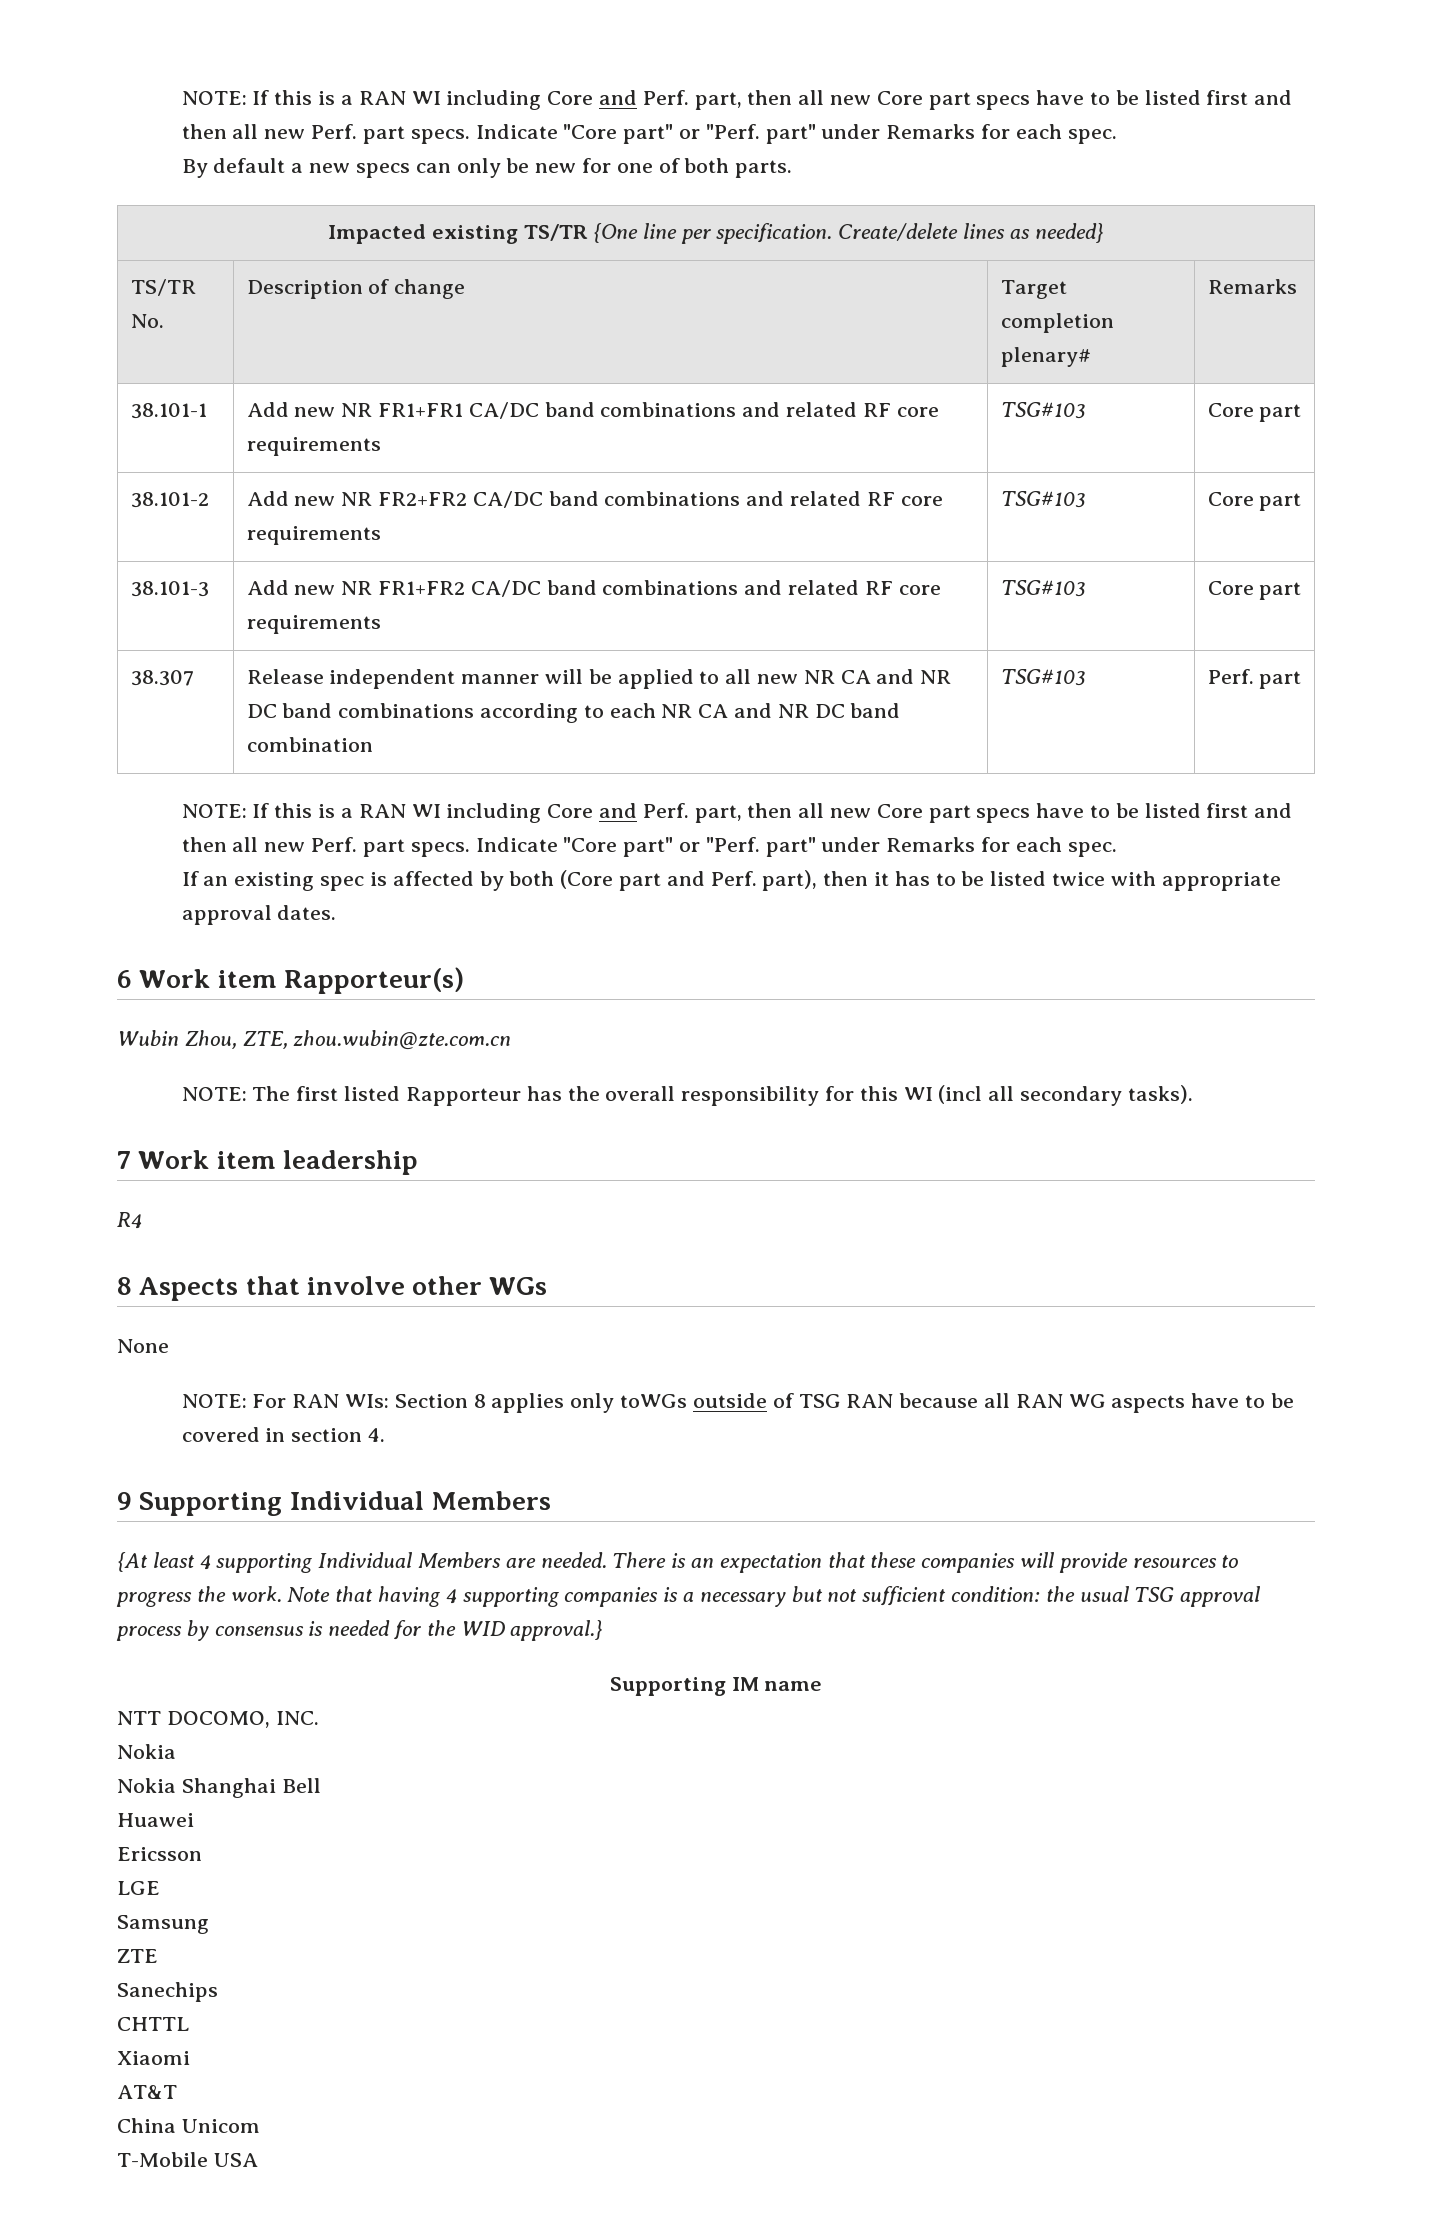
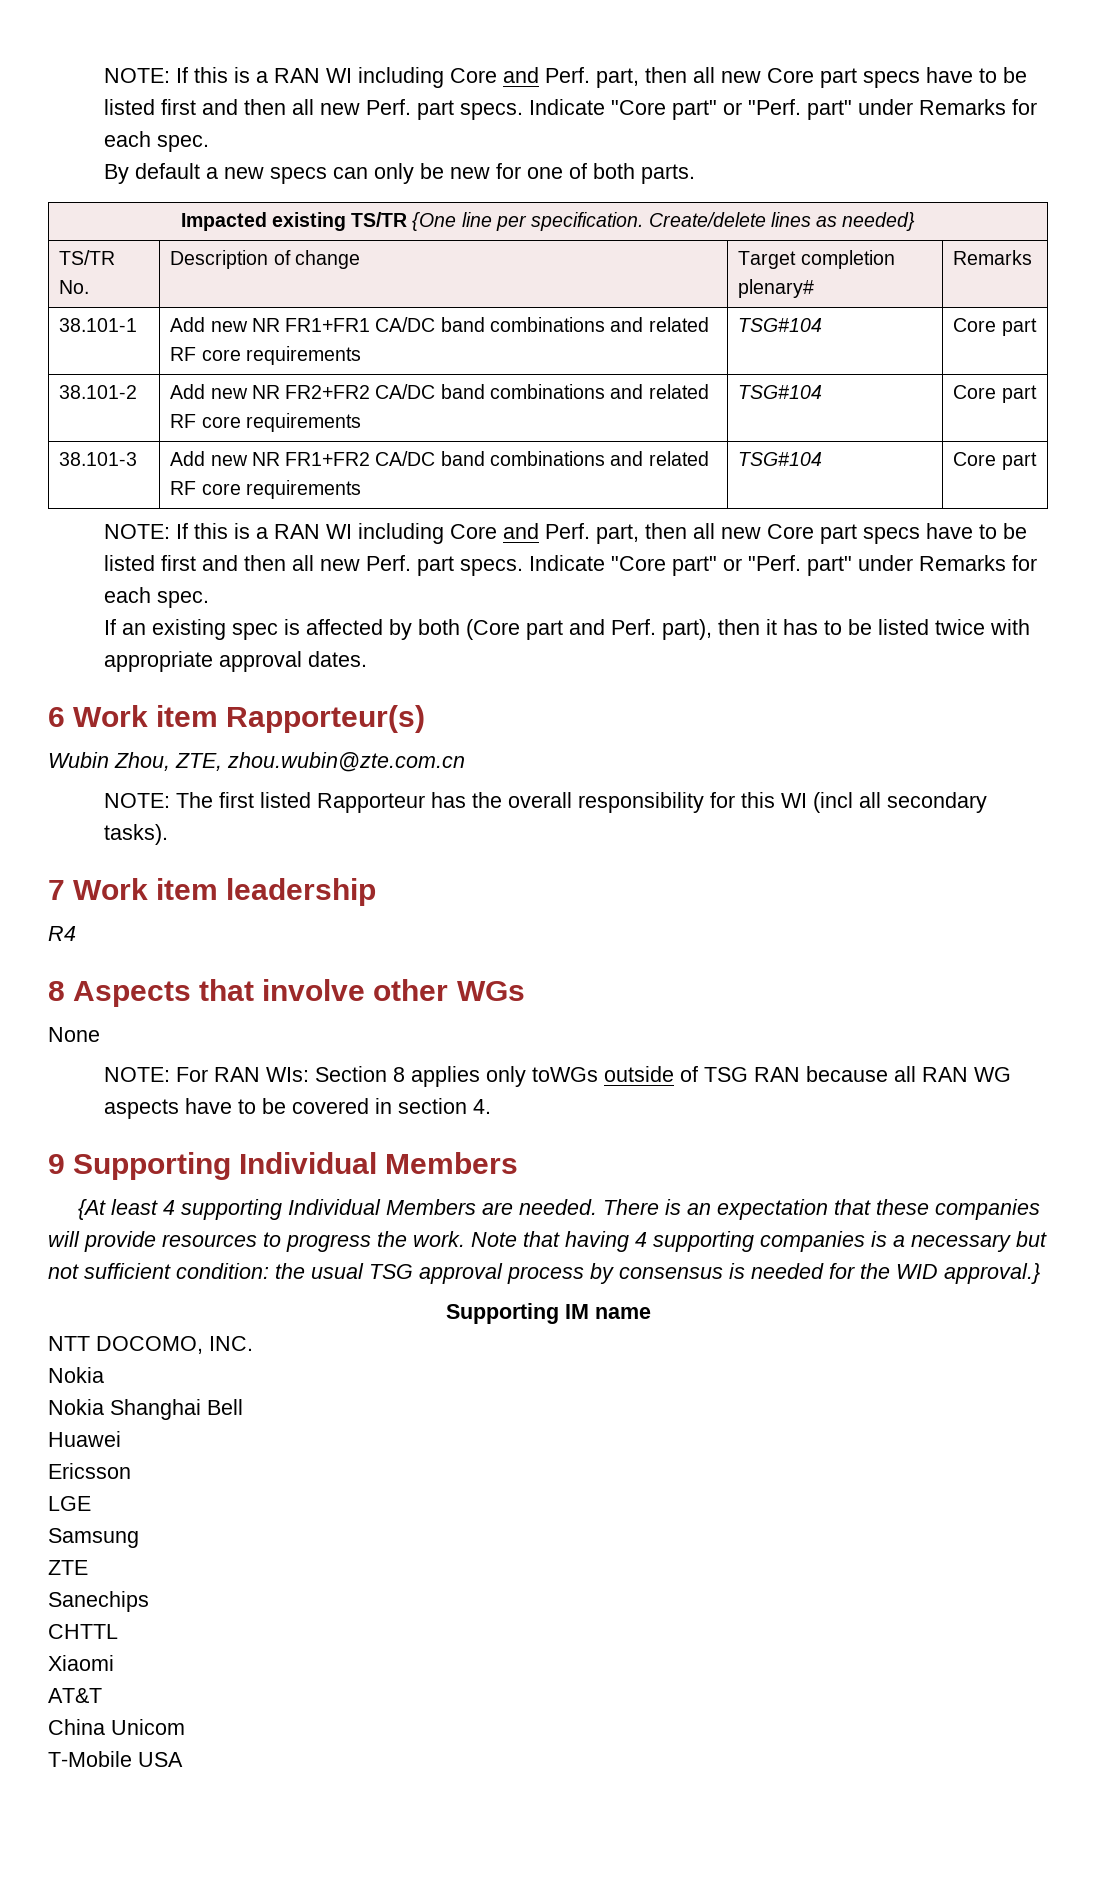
- 38.101-1 | Add new NR FR1+FR1 CA/DC band combinations and related RF core requirements | TSG#103 | Core part
+ 38.101-1 | Add new NR FR1+FR1 CA/DC band combinations and related RF core requirements | TSG#104 | Core part
- 38.101-2 | Add new NR FR2+FR2 CA/DC band combinations and related RF core requirements | TSG#103 | Core part
+ 38.101-2 | Add new NR FR2+FR2 CA/DC band combinations and related RF core requirements | TSG#104 | Core part
- 38.101-3 | Add new NR FR1+FR2 CA/DC band combinations and related RF core requirements | TSG#103 | Core part
- 38.307 | Release independent manner will be applied to all new NR CA and NR DC band combinations according to each NR CA and NR DC band combination | TSG#103 | Perf. part
+ 38.101-3 | Add new NR FR1+FR2 CA/DC band combinations and related RF core requirements | TSG#104 | Core part

